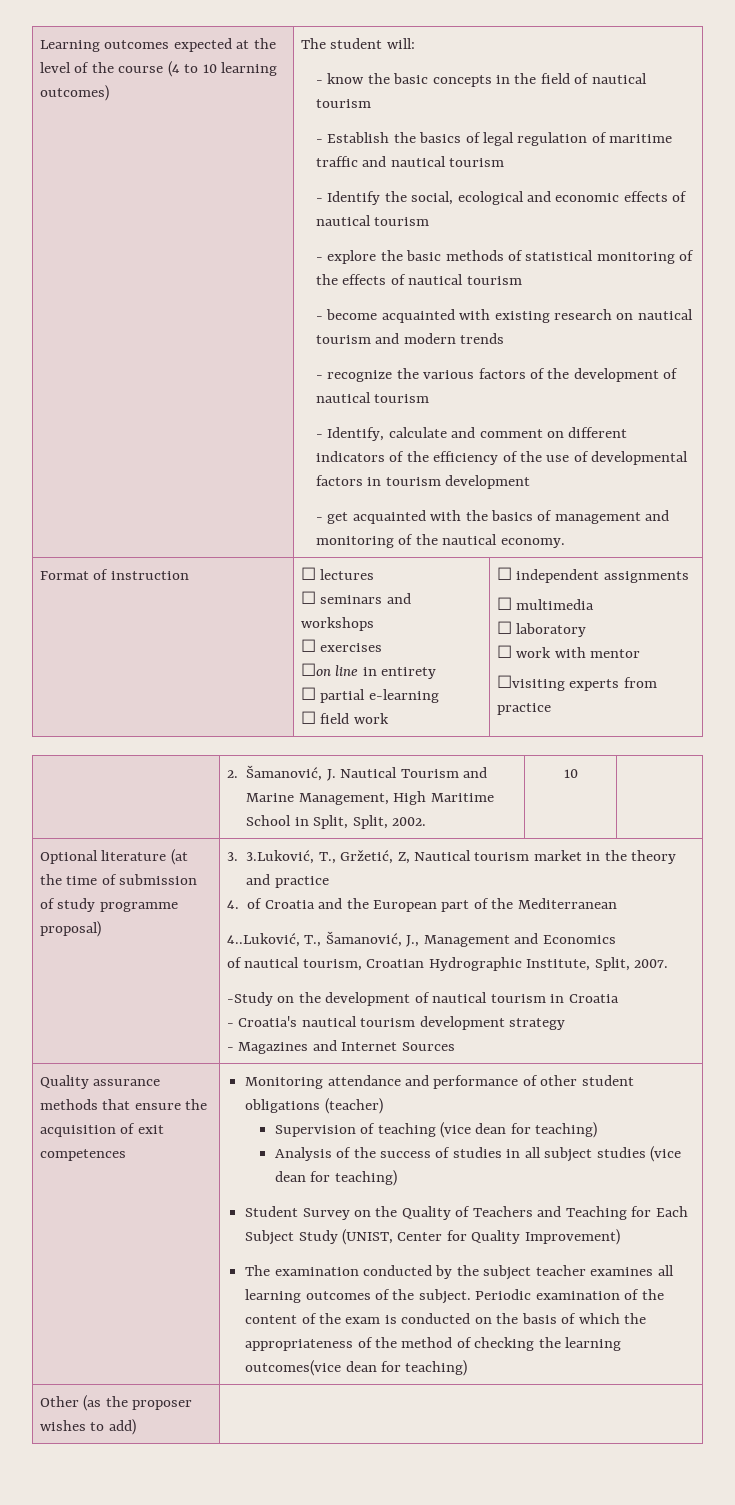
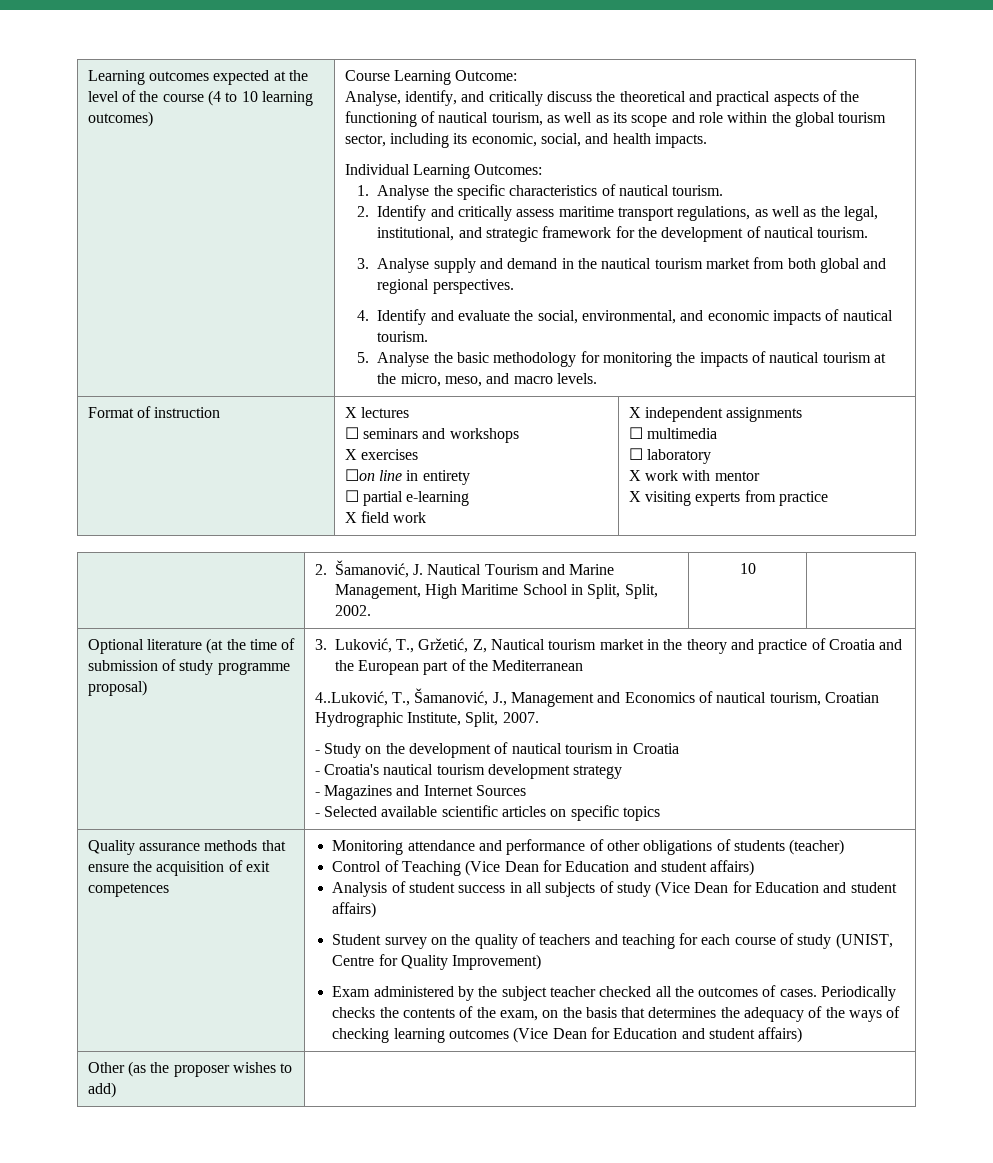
- The student will:
- - know the basic concepts in the field of nautical tourism
- - Establish the basics of legal regulation of maritime traffic and nautical tourism
- - Identify the social, ecological and economic effects of nautical tourism
- - explore the basic methods of statistical monitoring of the effects of nautical tourism
- - become acquainted with existing research on nautical tourism and modern trends
- - recognize the various factors of the development of nautical tourism
- - Identify, calculate and comment on different indicators of the efficiency of the use of developmental factors in tourism development
- - get acquainted with the basics of management and monitoring of the nautical economy.
+ Course Learning Outcome:
+ Analyse, identify, and critically discuss the theoretical and practical aspects of the functioning of nautical tourism, as well as its scope and role within the global tourism sector, including its economic, social, and health impacts.
+ Individual Learning Outcomes:
+ 1. Analyse the specific characteristics of nautical tourism.
+ 2. Identify and critically assess maritime transport regulations, as well as the legal, institutional, and strategic framework for the development of nautical tourism.
+ 3. Analyse supply and demand in the nautical tourism market from both global and regional perspectives.
+ 4. Identify and evaluate the social, environmental, and economic impacts of nautical tourism.
+ 5. Analyse the basic methodology for monitoring the impacts of nautical tourism at the micro, meso, and macro levels.
- Format of instruction | ☐ lectures
+ Format of instruction | X lectures
  ☐ seminars and workshops
- ☐ exercises
+ X exercises
  ☐on line in entirety
  ☐ partial e-learning
- ☐ field work | ☐ independent assignments
+ X field work | X independent assignments
  ☐ multimedia
  ☐ laboratory
- ☐ work with mentor
- ☐visiting experts from practice
+ X work with mentor
+ X visiting experts from practice
- 3. 3.Luković, T., Gržetić, Z, Nautical tourism market in the theory and practice
- 4. of Croatia and the European part of the Mediterranean
+ 3. Luković, T., Gržetić, Z, Nautical tourism market in the theory and practice of Croatia and the European part of the Mediterranean
- 4..Luković, T., Šamanović, J., Management and Economics
- of nautical tourism, Croatian Hydrographic Institute, Split, 2007.
+ 4..Luković, T., Šamanović, J., Management and Economics of nautical tourism, Croatian Hydrographic Institute, Split, 2007.
- -Study on the development of nautical tourism in Croatia
+ - Study on the development of nautical tourism in Croatia
+ - Selected available scientific articles on specific topics
- Monitoring attendance and performance of other student obligations (teacher)
- Supervision of teaching (vice dean for teaching)
- Analysis of the success of studies in all subject studies (vice dean for teaching)
+ Monitoring attendance and performance of other obligations of students (teacher)
+ Control of Teaching (Vice Dean for Education and student affairs)
+ Analysis of student success in all subjects of study (Vice Dean for Education and student affairs)
- Student Survey on the Quality of Teachers and Teaching for Each Subject Study (UNIST, Center for Quality Improvement)
+ Student survey on the quality of teachers and teaching for each course of study (UNIST, Centre for Quality Improvement)
- The examination conducted by the subject teacher examines all learning outcomes of the subject. Periodic examination of the content of the exam is conducted on the basis of which the appropriateness of the method of checking the learning outcomes(vice dean for teaching)
+ Exam administered by the subject teacher checked all the outcomes of cases. Periodically checks the contents of the exam, on the basis that determines the adequacy of the ways of checking learning outcomes (Vice Dean for Education and student affairs)

